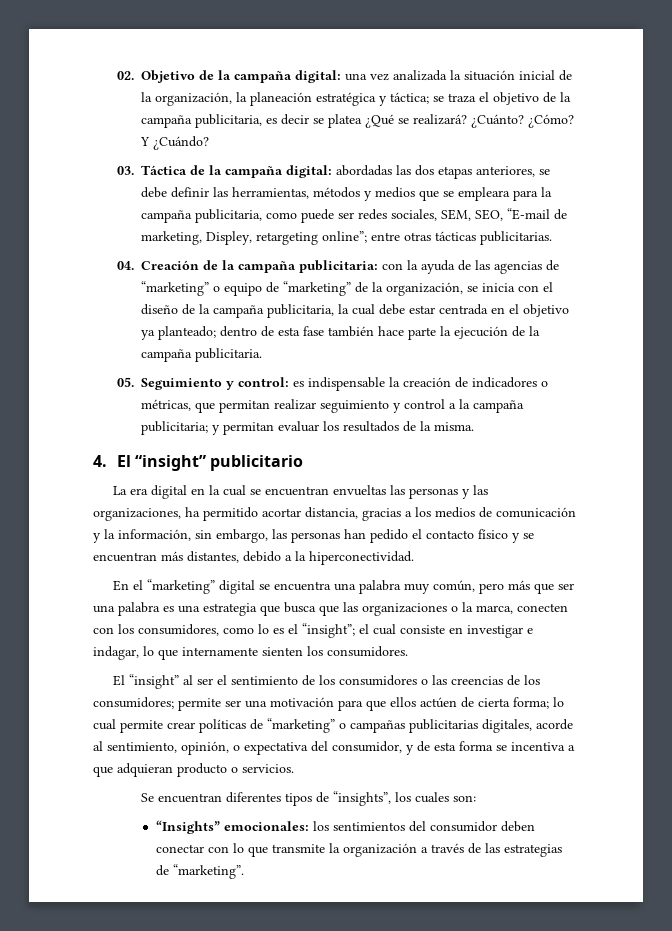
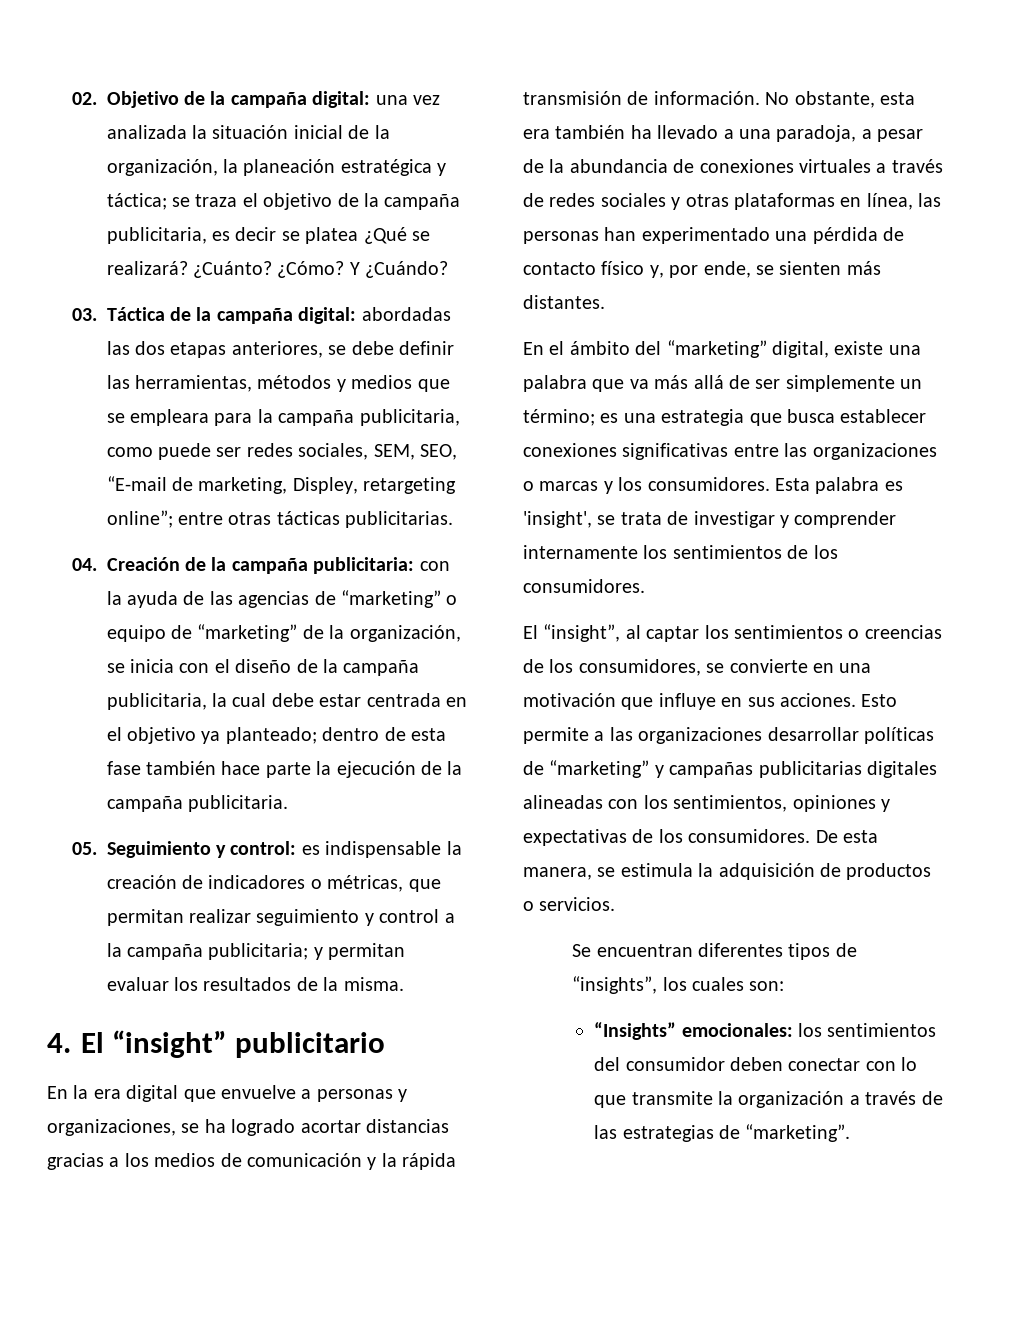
- La era digital en la cual se encuentran envueltas las personas y las organizaciones, ha permitido acortar distancia, gracias a los medios de comunicación y la información, sin embargo, las personas han pedido el contacto físico y se encuentran más distantes, debido a la hiperconectividad.
- En el “marketing” digital se encuentra una palabra muy común, pero más que ser una palabra es una estrategia que busca que las organizaciones o la marca, conecten con los consumidores, como lo es el “insight”; el cual consiste en investigar e indagar, lo que internamente sienten los consumidores.
- El “insight” al ser el sentimiento de los consumidores o las creencias de los consumidores; permite ser una motivación para que ellos actúen de cierta forma; lo cual permite crear políticas de “marketing” o campañas publicitarias digitales, acorde al sentimiento, opinión, o expectativa del consumidor, y de esta forma se incentiva a que adquieran producto o servicios.
+ En la era digital que envuelve a personas y organizaciones, se ha logrado acortar distancias gracias a los medios de comunicación y la rápida transmisión de información. No obstante, esta era también ha llevado a una paradoja, a pesar de la abundancia de conexiones virtuales a través de redes sociales y otras plataformas en línea, las personas han experimentado una pérdida de contacto físico y, por ende, se sienten más distantes.
+ En el ámbito del “marketing” digital, existe una palabra que va más allá de ser simplemente un término; es una estrategia que busca establecer conexiones significativas entre las organizaciones o marcas y los consumidores. Esta palabra es 'insight', se trata de investigar y comprender internamente los sentimientos de los consumidores.
+ El “insight”, al captar los sentimientos o creencias de los consumidores, se convierte en una motivación que influye en sus acciones. Esto permite a las organizaciones desarrollar políticas de “marketing” y campañas publicitarias digitales alineadas con los sentimientos, opiniones y expectativas de los consumidores. De esta manera, se estimula la adquisición de productos o servicios.

